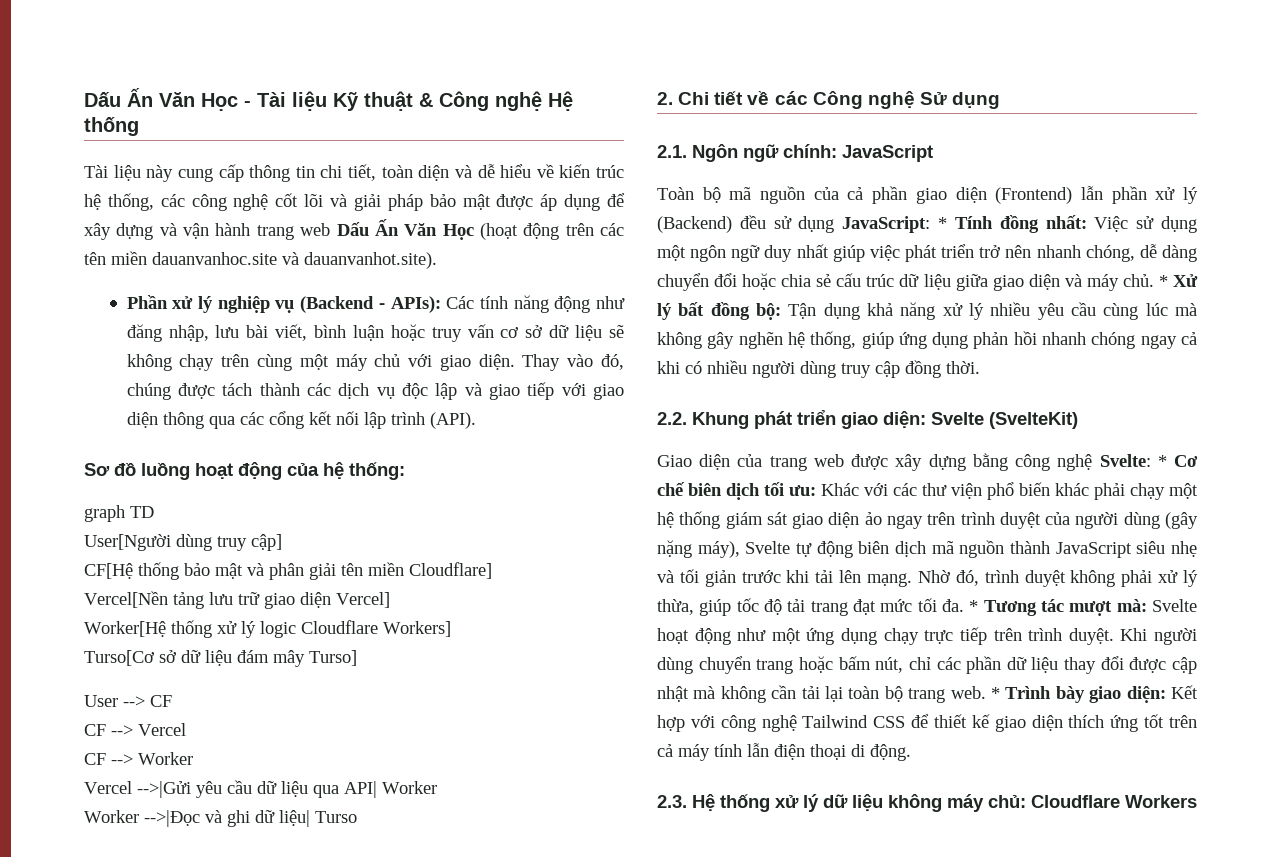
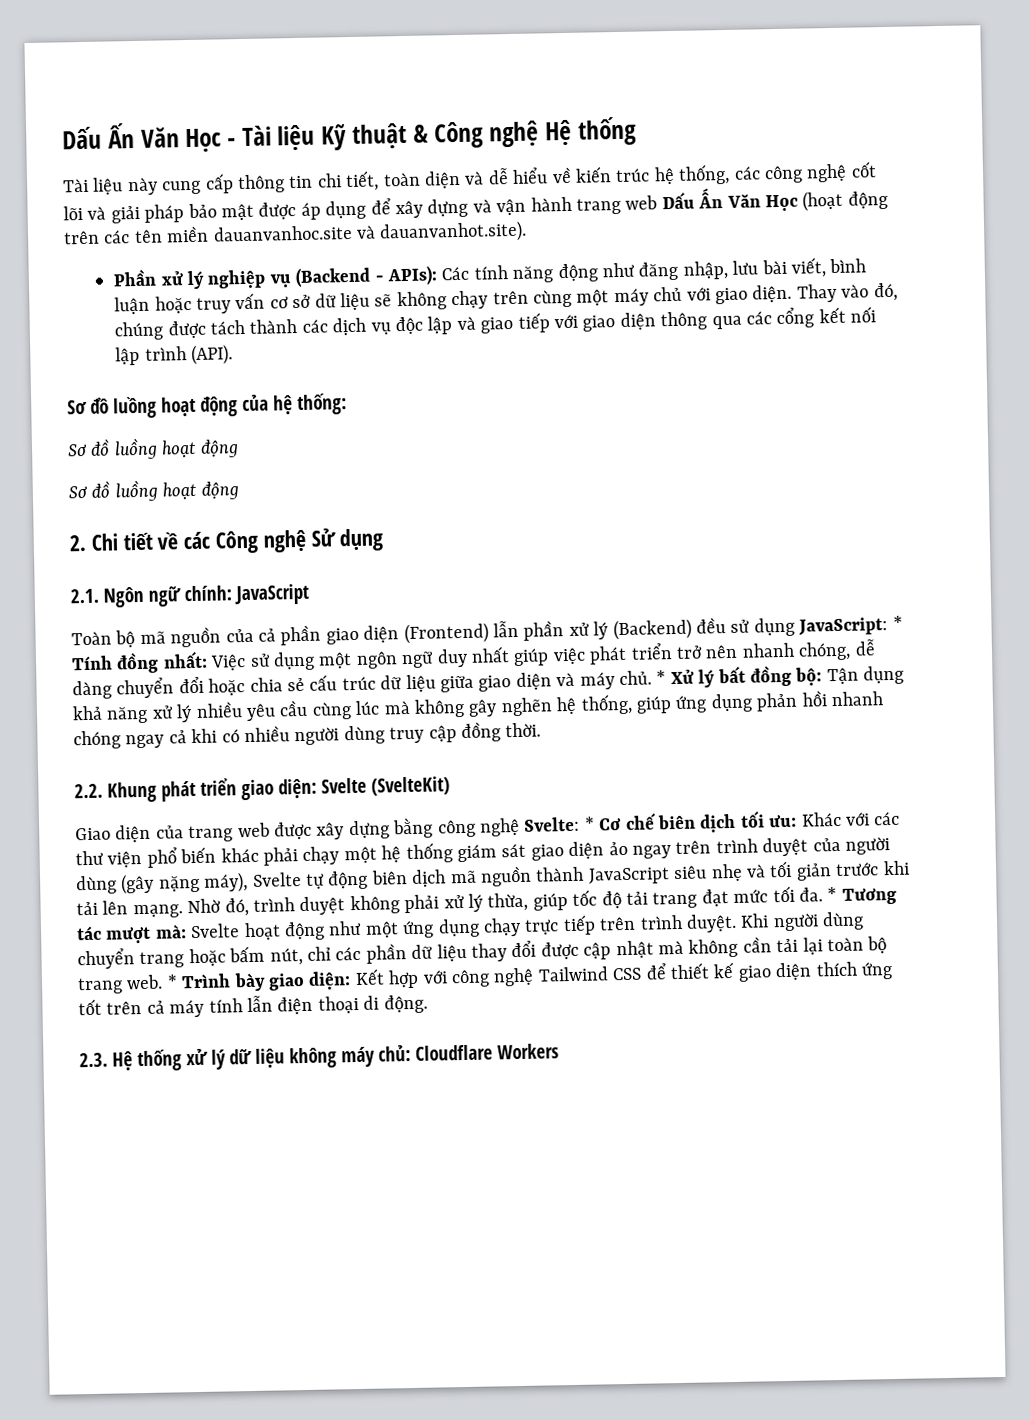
  Sơ đồ luồng hoạt động của hệ thống:
- graph TD
- User[Người dùng truy cập]
- CF[Hệ thống bảo mật và phân giải tên miền Cloudflare]
- Vercel[Nền tảng lưu trữ giao diện Vercel]
- Worker[Hệ thống xử lý logic Cloudflare Workers]
- Turso[Cơ sở dữ liệu đám mây Turso]
- User --> CF
- CF --> Vercel
- CF --> Worker
- Vercel -->|Gửi yêu cầu dữ liệu qua API| Worker
- Worker -->|Đọc và ghi dữ liệu| Turso
+ Sơ đồ luồng hoạt động
+ Sơ đồ luồng hoạt động

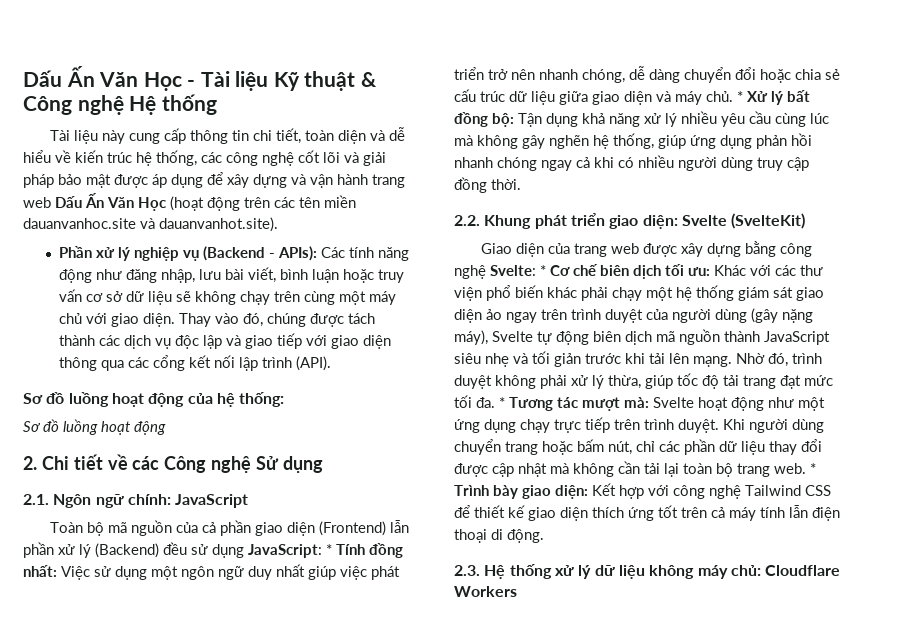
  Sơ đồ luồng hoạt động của hệ thống:
- Sơ đồ luồng hoạt động

